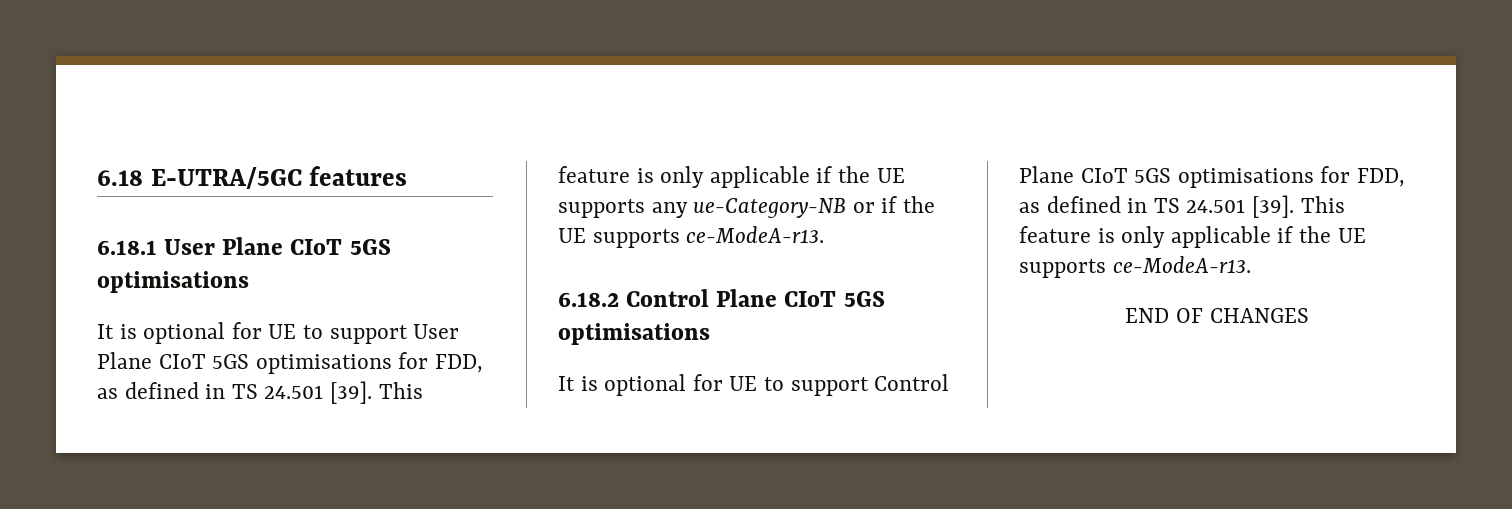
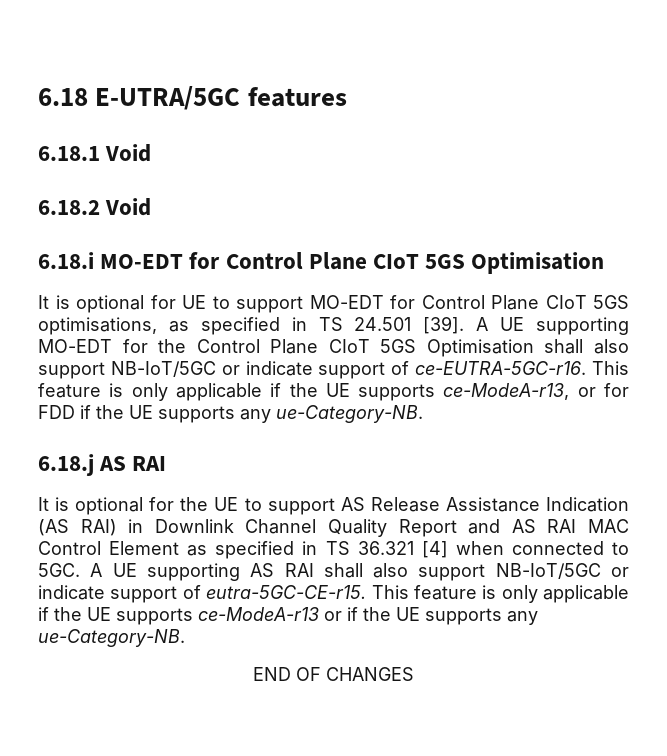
- 6.18.1 User Plane CIoT 5GS optimisations
- It is optional for UE to support User Plane CIoT 5GS optimisations for FDD, as defined in TS 24.501 [39]. This feature is only applicable if the UE supports any ue-Category-NB or if the UE supports ce-ModeA-r13.
- 6.18.2 Control Plane CIoT 5GS optimisations
- It is optional for UE to support Control Plane CIoT 5GS optimisations for FDD, as defined in TS 24.501 [39]. This feature is only applicable if the UE supports ce-ModeA-r13.
+ 6.18.1 Void
+ 6.18.2 Void
+ 6.18.i MO-EDT for Control Plane CIoT 5GS Optimisation
+ It is optional for UE to support MO-EDT for Control Plane CIoT 5GS optimisations, as specified in TS 24.501 [39]. A UE supporting MO-EDT for the Control Plane CIoT 5GS Optimisation shall also support NB-IoT/5GC or indicate support of ce-EUTRA-5GC-r16. This feature is only applicable if the UE supports ce-ModeA-r13, or for FDD if the UE supports any ue-Category-NB.
+ 6.18.j AS RAI
+ It is optional for the UE to support AS Release Assistance Indication (AS RAI) in Downlink Channel Quality Report and AS RAI MAC Control Element as specified in TS 36.321 [4] when connected to 5GC. A UE supporting AS RAI shall also support NB-IoT/5GC or indicate support of eutra-5GC-CE-r15. This feature is only applicable if the UE supports ce-ModeA-r13 or if the UE supports any ue-Category-NB.

